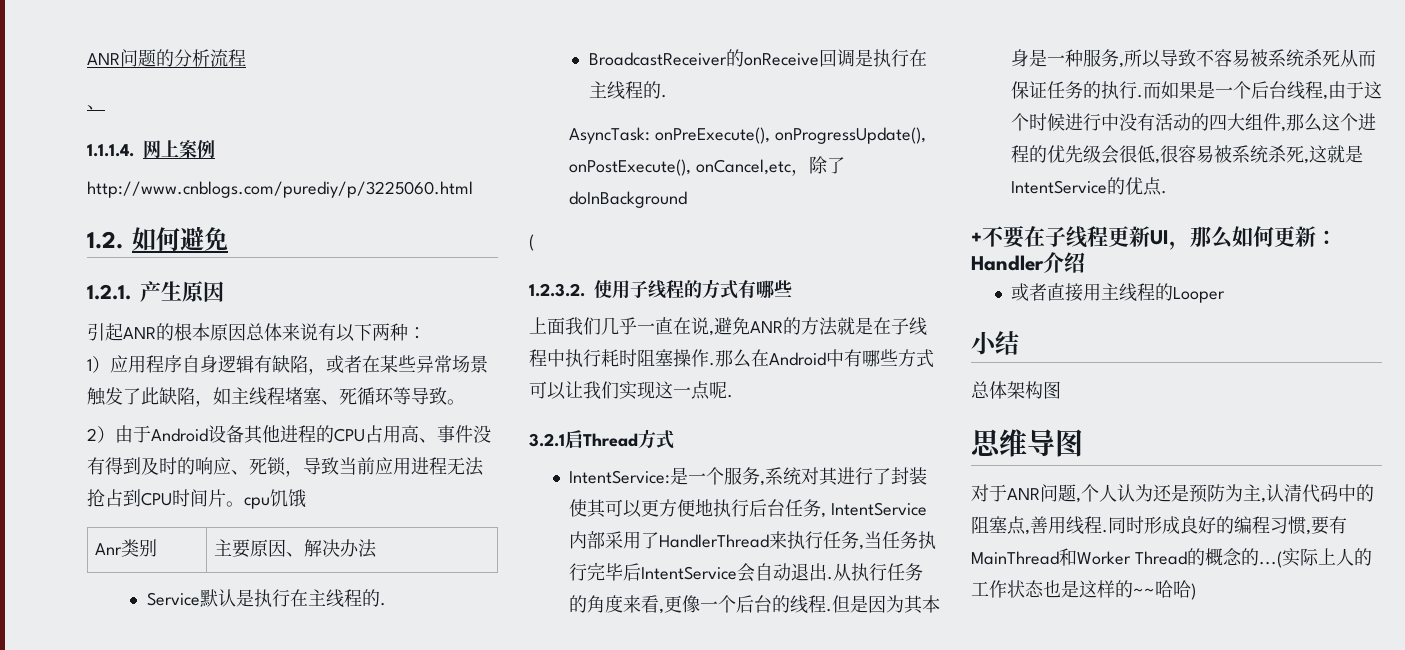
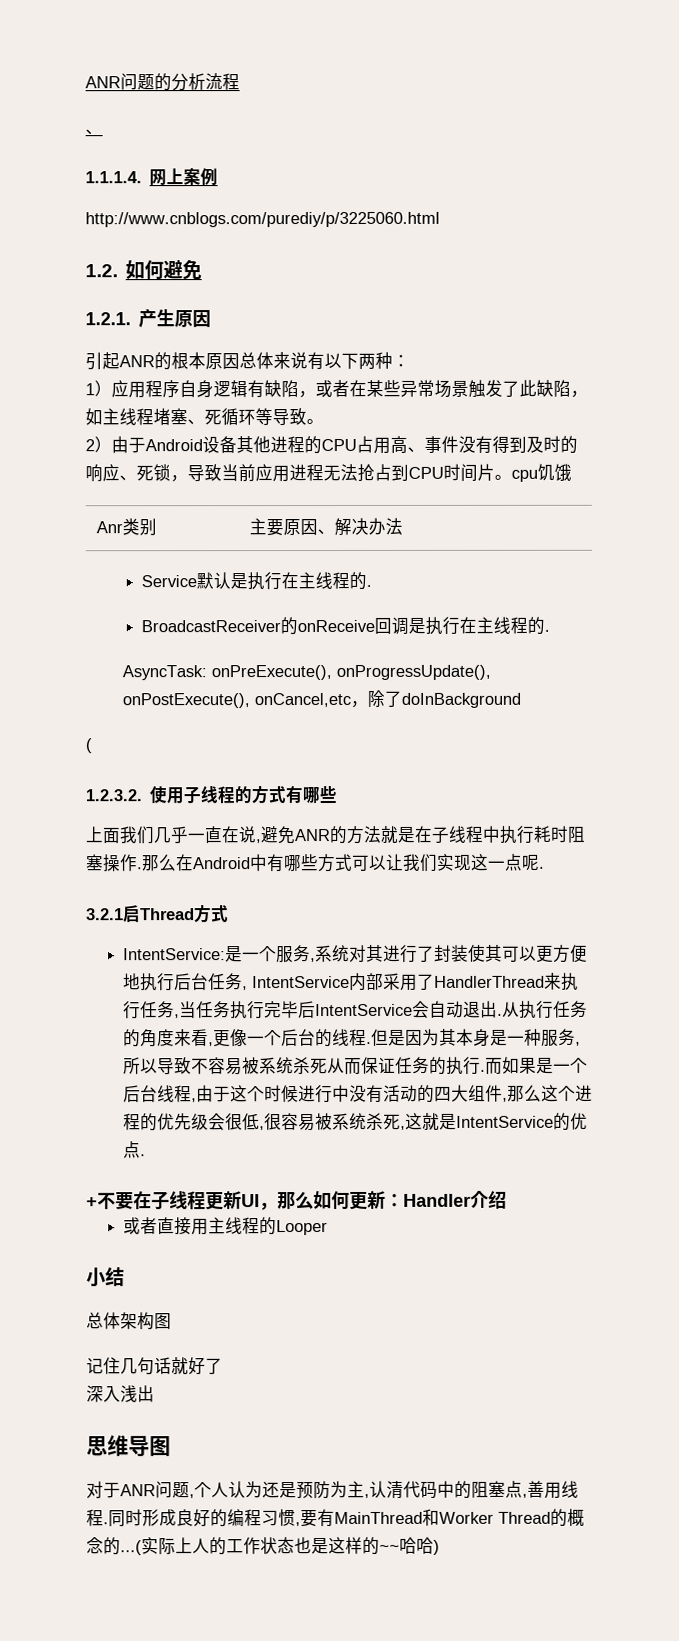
+ 记住几句话就好了
+ 深入浅出

